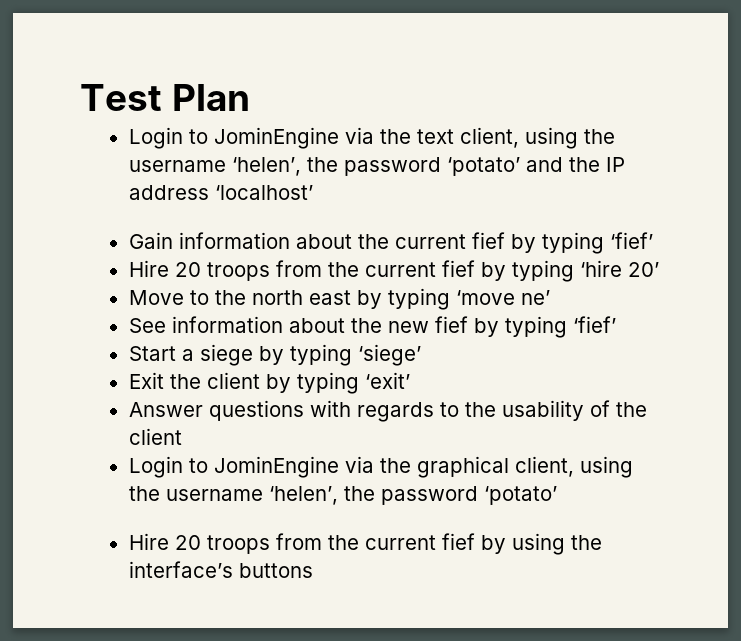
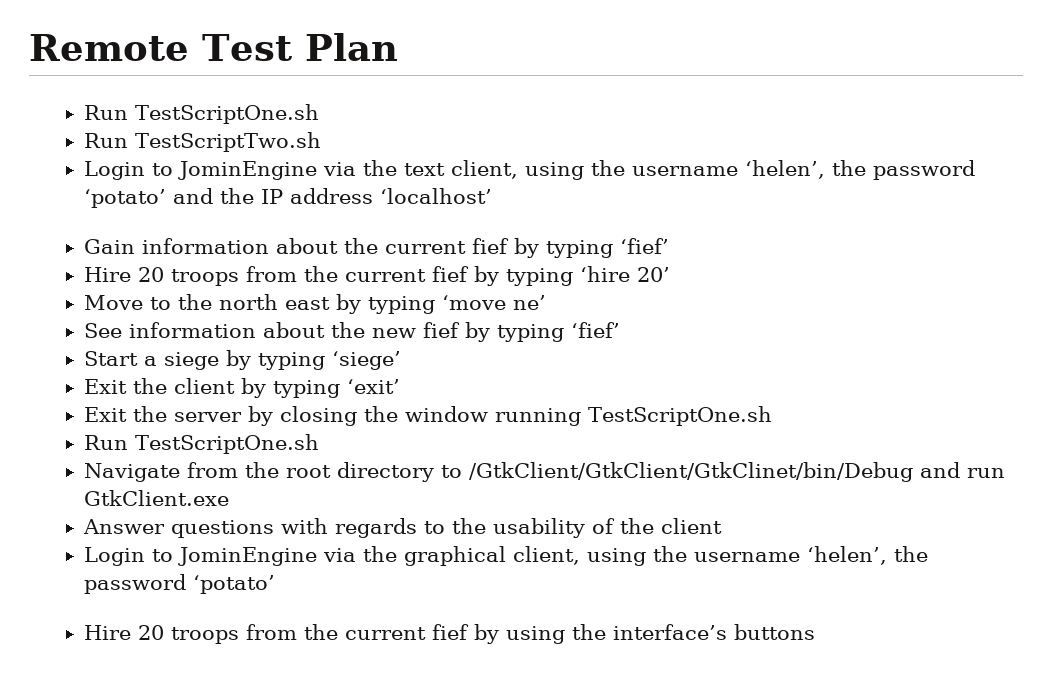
- Test Plan
+ Remote Test Plan
+ Run TestScriptOne.sh
+ Run TestScriptTwo.sh
+ Exit the server by closing the window running TestScriptOne.sh
+ Run TestScriptOne.sh
+ Navigate from the root directory to /GtkClient/GtkClient/GtkClinet/bin/Debug and run GtkClient.exe

